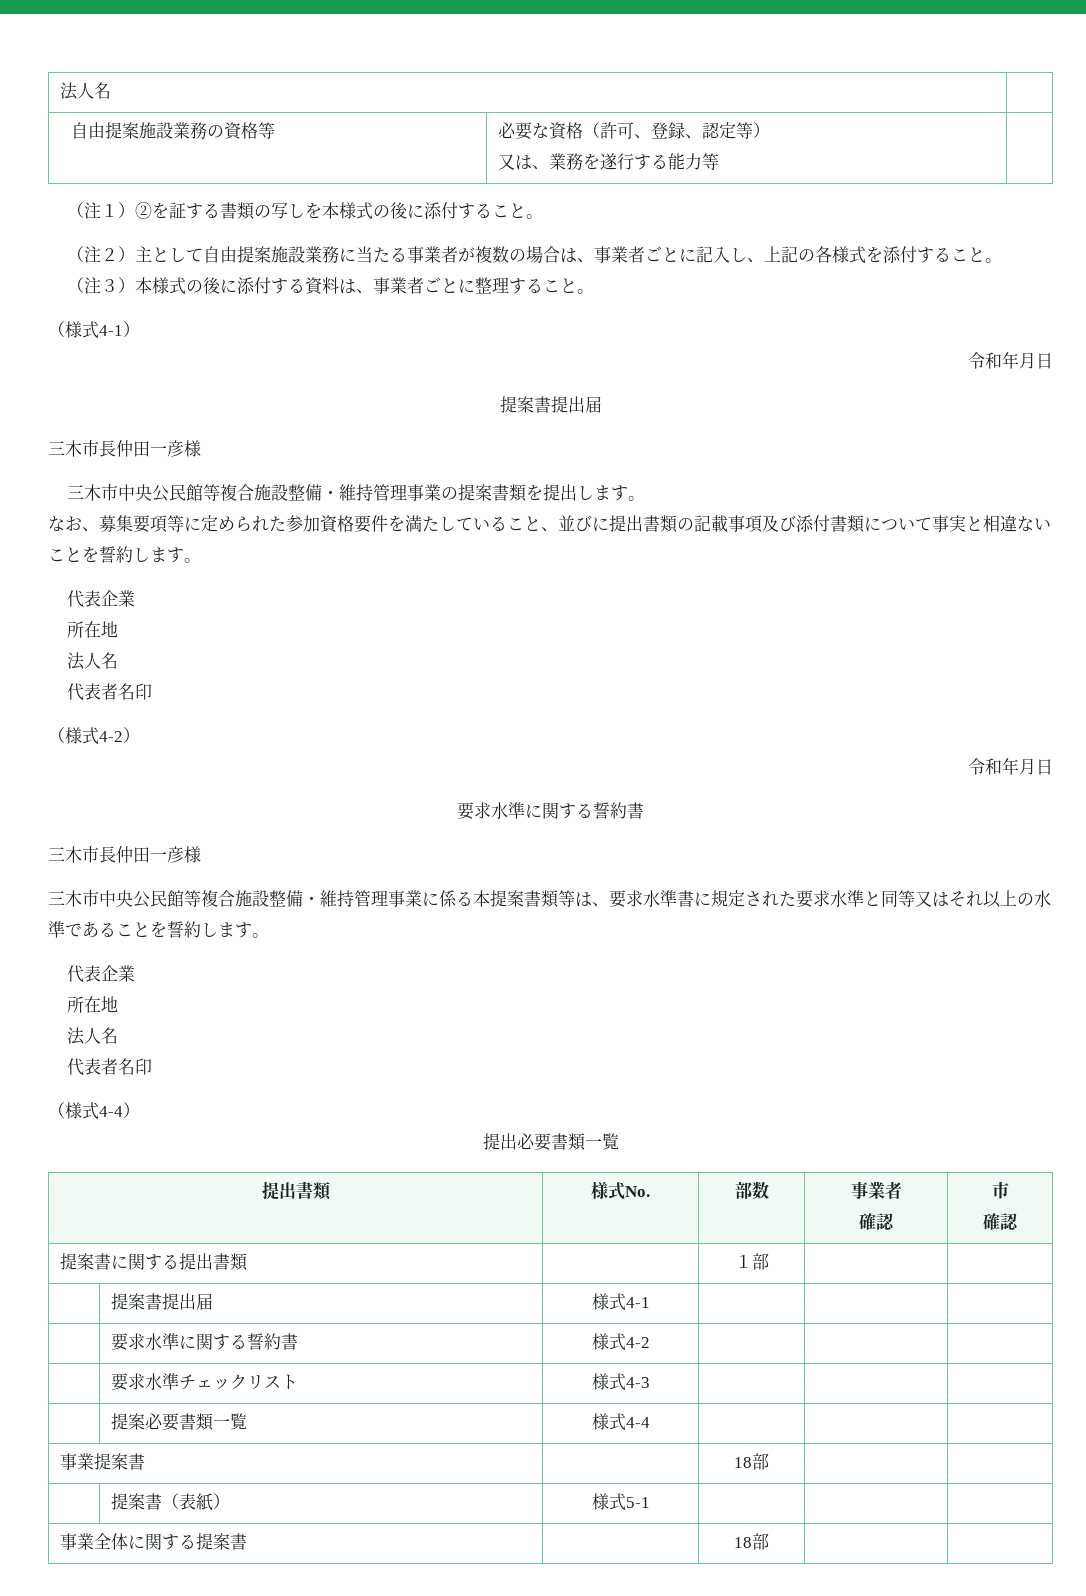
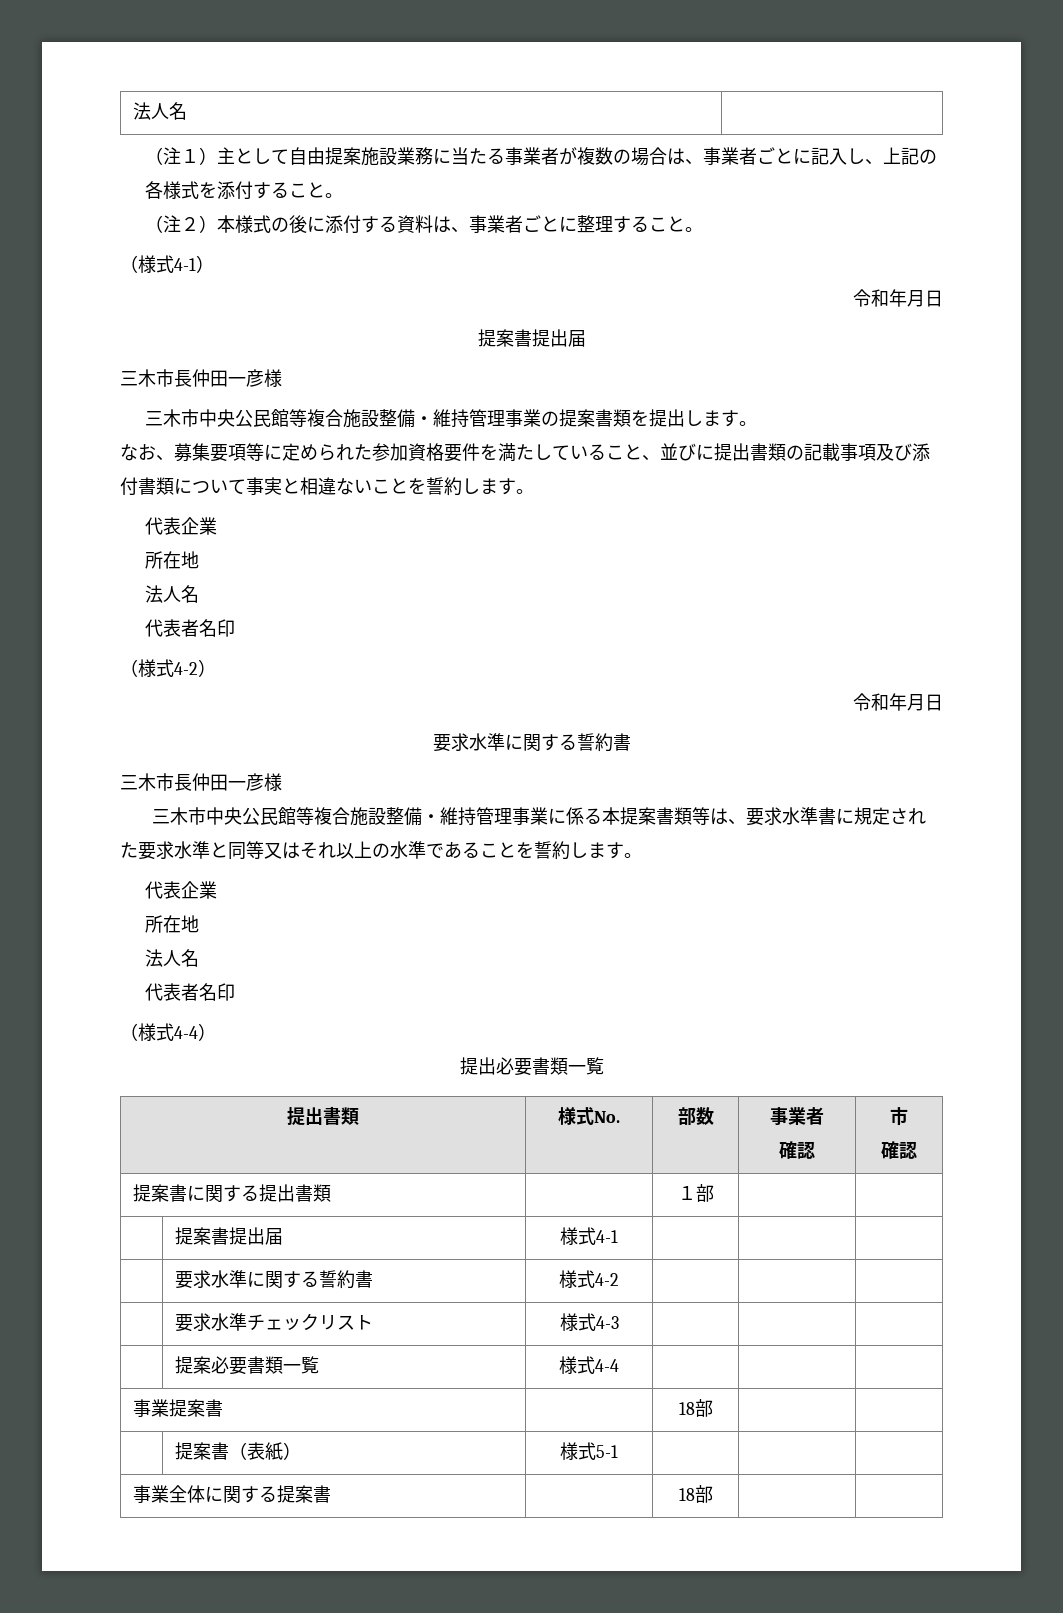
- 自由提案施設業務の資格等 | 必要な資格（許可、登録、認定等）
- 又は、業務を遂行する能力等 |
- （注１）②を証する書類の写しを本様式の後に添付すること。
- （注２）主として自由提案施設業務に当たる事業者が複数の場合は、事業者ごとに記入し、上記の各様式を添付すること。
+ （注１）主として自由提案施設業務に当たる事業者が複数の場合は、事業者ごとに記入し、上記の各様式を添付すること。
- （注３）本様式の後に添付する資料は、事業者ごとに整理すること。
+ （注２）本様式の後に添付する資料は、事業者ごとに整理すること。

